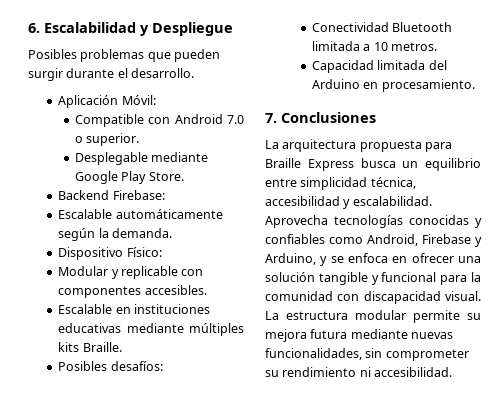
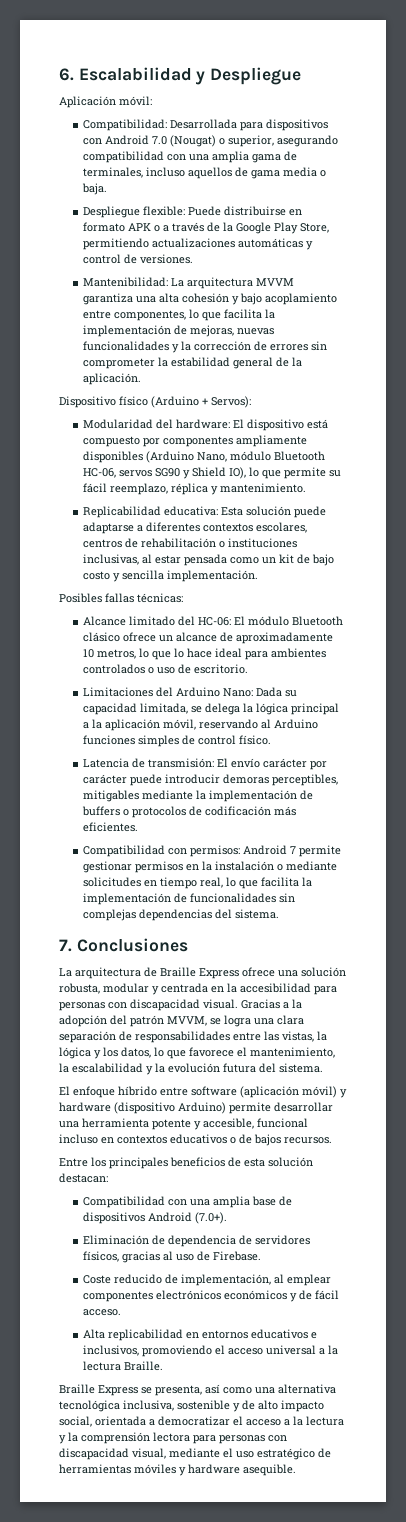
- Posibles problemas que pueden surgir durante el desarrollo.
- Aplicación Móvil:
- Compatible con Android 7.0 o superior.
- Desplegable mediante Google Play Store.
- Backend Firebase:
- Escalable automáticamente según la demanda.
- Dispositivo Físico:
- Modular y replicable con componentes accesibles.
- Escalable en instituciones educativas mediante múltiples kits Braille.
- Posibles desafíos:
- Conectividad Bluetooth limitada a 10 metros.
- Capacidad limitada del Arduino en procesamiento.
+ Aplicación móvil:
+ Compatibilidad: Desarrollada para dispositivos con Android 7.0 (Nougat) o superior, asegurando compatibilidad con una amplia gama de terminales, incluso aquellos de gama media o baja.
+ Despliegue flexible: Puede distribuirse en formato APK o a través de la Google Play Store, permitiendo actualizaciones automáticas y control de versiones.
+ Mantenibilidad: La arquitectura MVVM garantiza una alta cohesión y bajo acoplamiento entre componentes, lo que facilita la implementación de mejoras, nuevas funcionalidades y la corrección de errores sin comprometer la estabilidad general de la aplicación.
+ Dispositivo físico (Arduino + Servos):
+ Modularidad del hardware: El dispositivo está compuesto por componentes ampliamente disponibles (Arduino Nano, módulo Bluetooth HC-06, servos SG90 y Shield IO), lo que permite su fácil reemplazo, réplica y mantenimiento.
+ Replicabilidad educativa: Esta solución puede adaptarse a diferentes contextos escolares, centros de rehabilitación o instituciones inclusivas, al estar pensada como un kit de bajo costo y sencilla implementación.
+ Posibles fallas técnicas:
+ Alcance limitado del HC-06: El módulo Bluetooth clásico ofrece un alcance de aproximadamente 10 metros, lo que lo hace ideal para ambientes controlados o uso de escritorio.
+ Limitaciones del Arduino Nano: Dada su capacidad limitada, se delega la lógica principal a la aplicación móvil, reservando al Arduino funciones simples de control físico.
+ Latencia de transmisión: El envío carácter por carácter puede introducir demoras perceptibles, mitigables mediante la implementación de buffers o protocolos de codificación más eficientes.
+ Compatibilidad con permisos: Android 7 permite gestionar permisos en la instalación o mediante solicitudes en tiempo real, lo que facilita la implementación de funcionalidades sin complejas dependencias del sistema.
  7. Conclusiones
- La arquitectura propuesta para Braille Express busca un equilibrio entre simplicidad técnica, accesibilidad y escalabilidad. Aprovecha tecnologías conocidas y confiables como Android, Firebase y Arduino, y se enfoca en ofrecer una solución tangible y funcional para la comunidad con discapacidad visual. La estructura modular permite su mejora futura mediante nuevas funcionalidades, sin comprometer su rendimiento ni accesibilidad.
+ La arquitectura de Braille Express ofrece una solución robusta, modular y centrada en la accesibilidad para personas con discapacidad visual. Gracias a la adopción del patrón MVVM, se logra una clara separación de responsabilidades entre las vistas, la lógica y los datos, lo que favorece el mantenimiento, la escalabilidad y la evolución futura del sistema.
+ El enfoque híbrido entre software (aplicación móvil) y hardware (dispositivo Arduino) permite desarrollar una herramienta potente y accesible, funcional incluso en contextos educativos o de bajos recursos.
+ Entre los principales beneficios de esta solución destacan:
+ Compatibilidad con una amplia base de dispositivos Android (7.0+).
+ Eliminación de dependencia de servidores físicos, gracias al uso de Firebase.
+ Coste reducido de implementación, al emplear componentes electrónicos económicos y de fácil acceso.
+ Alta replicabilidad en entornos educativos e inclusivos, promoviendo el acceso universal a la lectura Braille.
+ Braille Express se presenta, así como una alternativa tecnológica inclusiva, sostenible y de alto impacto social, orientada a democratizar el acceso a la lectura y la comprensión lectora para personas con discapacidad visual, mediante el uso estratégico de herramientas móviles y hardware asequible.

